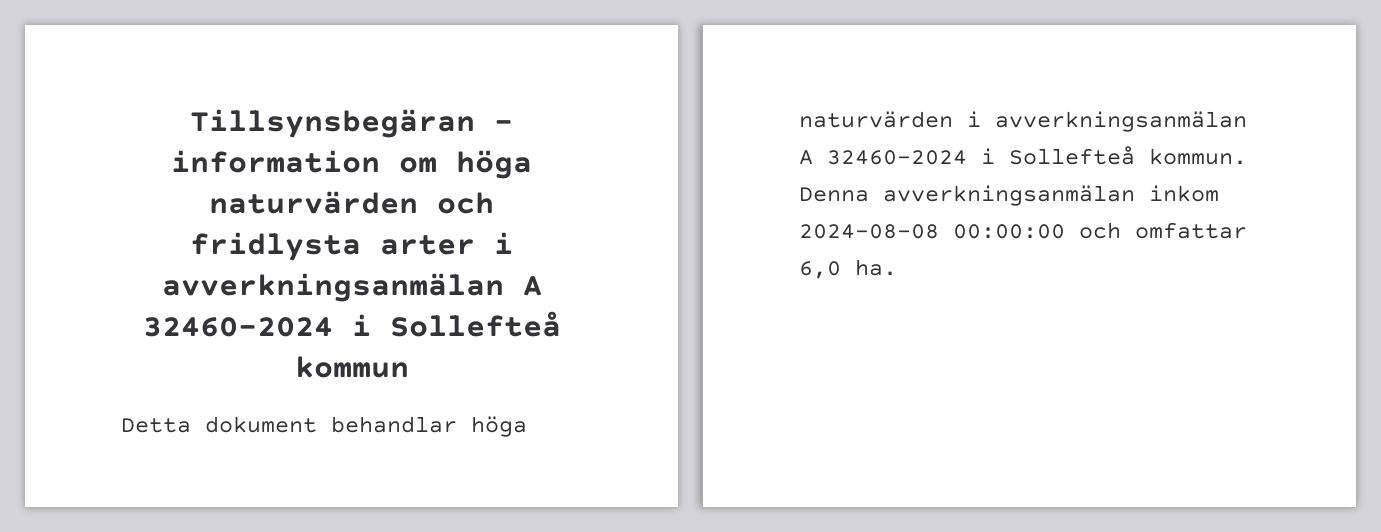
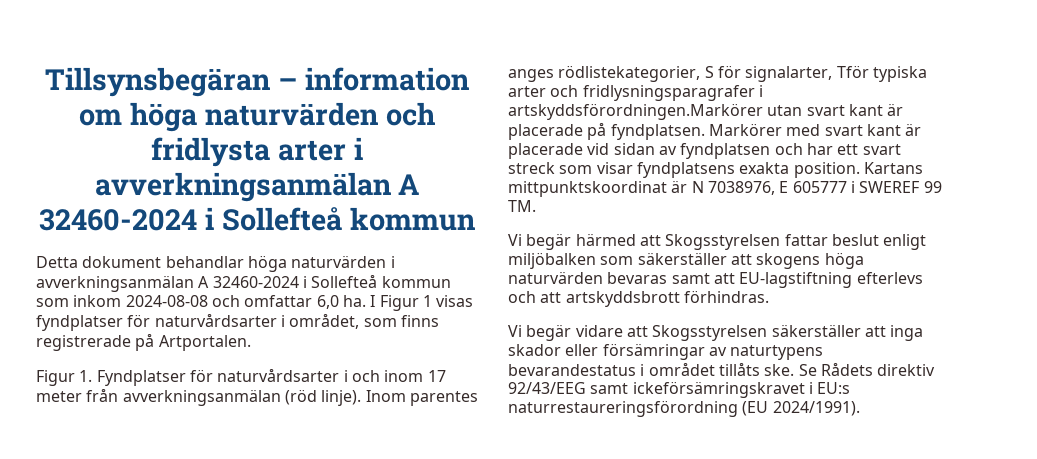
- Detta dokument behandlar höga naturvärden i avverkningsanmälan A 32460-2024 i Sollefteå kommun. Denna avverkningsanmälan inkom 2024-08-08 00:00:00 och omfattar 6,0 ha.
+ Detta dokument behandlar höga naturvärden i avverkningsanmälan A 32460-2024 i Sollefteå kommun som inkom 2024-08-08 och omfattar 6,0 ha.
+ I Figur 1 visas fyndplatser för naturvårdsarter i området, som finns registrerade på Artportalen.
+ Figur 1. Fyndplatser för naturvårdsarter i och inom 17 meter från avverkningsanmälan (röd linje). Inom parentes anges rödlistekategorier, S för signalarter, Tför typiska arter och fridlysningsparagrafer i artskyddsförordningen.Markörer utan svart kant är placerade på fyndplatsen. Markörer med svart kant är placerade vid sidan av fyndplatsen och har ett svart streck som visar fyndplatsens exakta position. Kartans mittpunktskoordinat är N 7038976, E 605777 i SWEREF 99 TM.
+ Vi begär härmed att Skogsstyrelsen fattar beslut enligt miljöbalken som säkerställer att skogens höga naturvärden bevaras samt att EU-lagstiftning efterlevs och att artskyddsbrott förhindras.
+ Vi begär vidare att Skogsstyrelsen säkerställer att inga skador eller försämringar av naturtypens bevarandestatus i området tillåts ske. Se Rådets direktiv 92/43/EEG samt ickeförsämringskravet i EU:s naturrestaureringsförordning (EU 2024/1991).

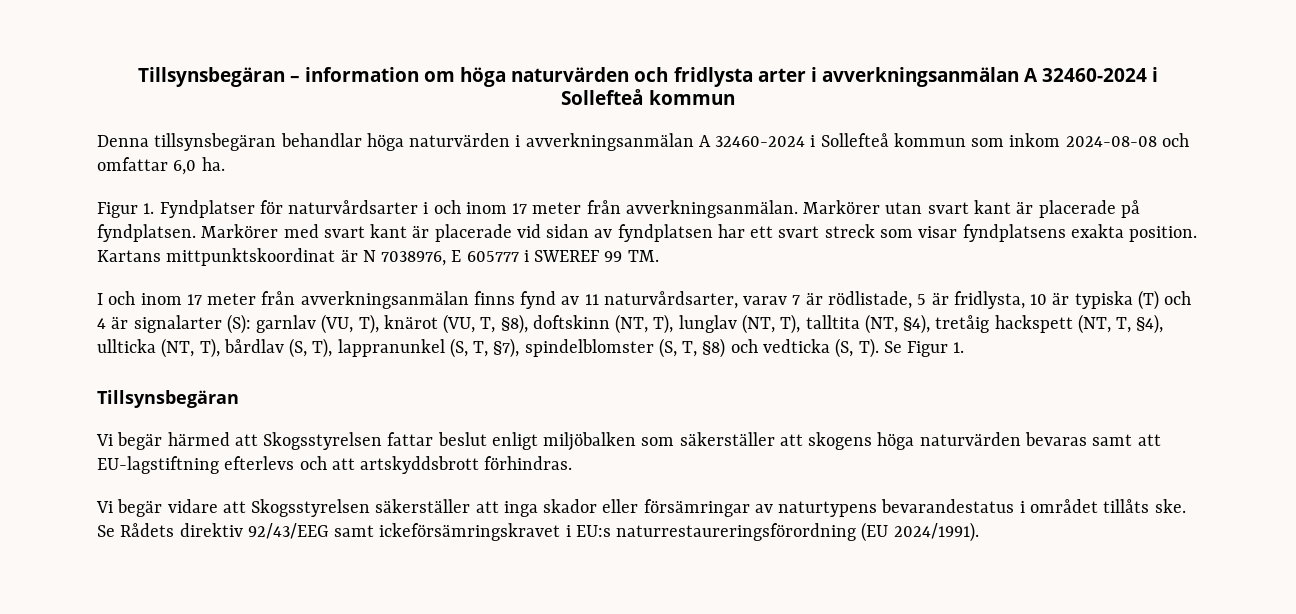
- Detta dokument behandlar höga naturvärden i avverkningsanmälan A 32460-2024 i Sollefteå kommun som inkom 2024-08-08 och omfattar 6,0 ha. I Figur 1 visas fyndplatser för naturvårdsarter i området, som finns registrerade på Artportalen.
+ Denna tillsynsbegäran behandlar höga naturvärden i avverkningsanmälan A 32460-2024 i Sollefteå kommun som inkom 2024-08-08 och omfattar 6,0 ha.
- Figur 1. Fyndplatser för naturvårdsarter i och inom 17 meter från avverkningsanmälan (röd linje). Inom parentes anges rödlistekategorier, S för signalarter, Tför typiska arter och fridlysningsparagrafer i artskyddsförordningen.Markörer utan svart kant är placerade på fyndplatsen.
+ Figur 1. Fyndplatser för naturvårdsarter i och inom 17 meter från avverkningsanmälan. Markörer utan svart kant är placerade på fyndplatsen.
- Markörer med svart kant är placerade vid sidan av fyndplatsen och har ett svart streck som visar fyndplatsens exakta position.
+ Markörer med svart kant är placerade vid sidan av fyndplatsen har ett svart streck som visar fyndplatsens exakta position.
+ I och inom 17 meter från avverkningsanmälan finns fynd av 11 naturvårdsarter, varav 7 är rödlistade, 5 är fridlysta, 10 är typiska (T) och 4 är signalarter (S): garnlav (VU, T), knärot (VU, T, §8), doftskinn (NT, T), lunglav (NT, T), talltita (NT, §4), tretåig hackspett (NT, T, §4), ullticka (NT, T), bårdlav (S, T), lappranunkel (S, T, §7), spindelblomster (S, T, §8) och vedticka (S, T). Se Figur 1.
+ Tillsynsbegäran

